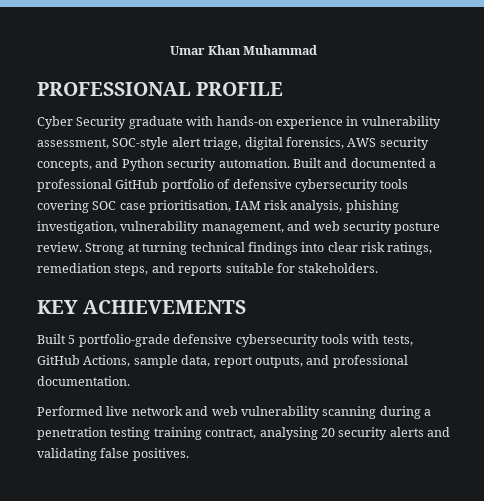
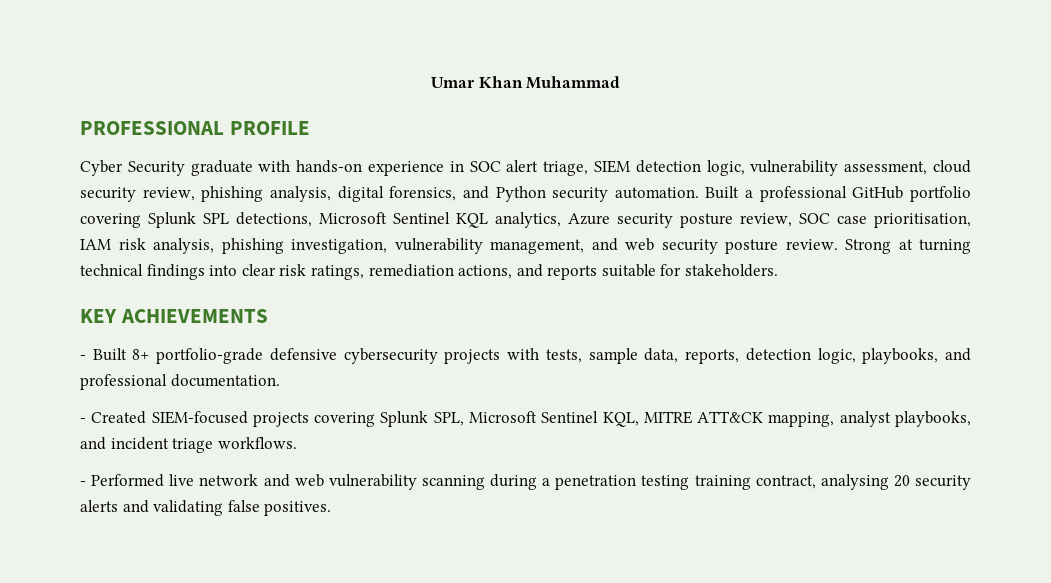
- Cyber Security graduate with hands-on experience in vulnerability assessment, SOC-style alert triage, digital forensics, AWS security concepts, and Python security automation.
+ Cyber Security graduate with hands-on experience in SOC alert triage, SIEM detection logic, vulnerability assessment, cloud security review, phishing analysis, digital forensics, and Python security automation.
- Built and documented a professional GitHub portfolio of defensive cybersecurity tools covering SOC case prioritisation, IAM risk analysis, phishing investigation, vulnerability management, and web security posture review.
+ Built a professional GitHub portfolio covering Splunk SPL detections, Microsoft Sentinel KQL analytics, Azure security posture review, SOC case prioritisation, IAM risk analysis, phishing investigation, vulnerability management, and web security posture review.
- Strong at turning technical findings into clear risk ratings, remediation steps, and reports suitable for stakeholders.
+ Strong at turning technical findings into clear risk ratings, remediation actions, and reports suitable for stakeholders.
- Built 5 portfolio-grade defensive cybersecurity tools with tests, GitHub Actions, sample data, report outputs, and professional documentation.
- Performed live network and web vulnerability scanning during a penetration testing training contract, analysing 20 security alerts and validating false positives.
+ - Built 8+ portfolio-grade defensive cybersecurity projects with tests, sample data, reports, detection logic, playbooks, and professional documentation.
+ - Created SIEM-focused projects covering Splunk SPL, Microsoft Sentinel KQL, MITRE ATT&CK mapping, analyst playbooks, and incident triage workflows.
+ - Performed live network and web vulnerability scanning during a penetration testing training contract, analysing 20 security alerts and validating false positives.

